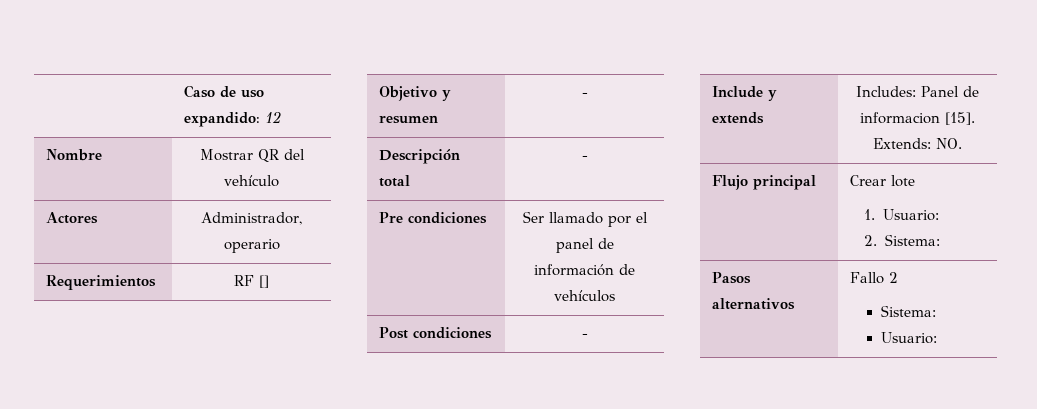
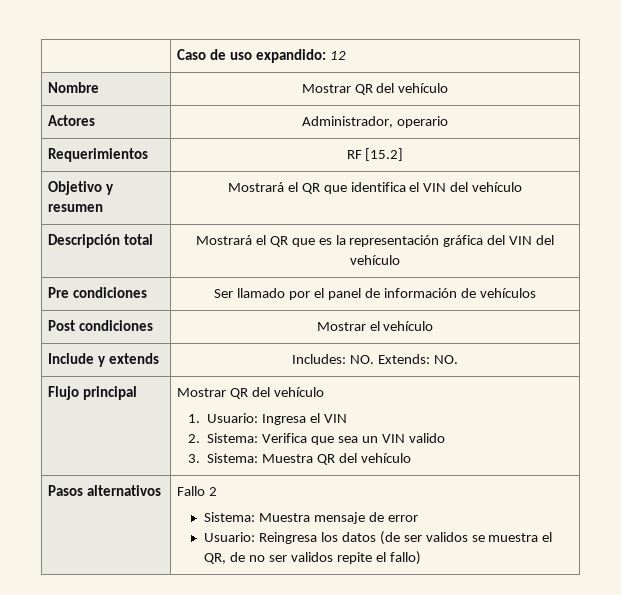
- Requerimientos | RF []
+ Requerimientos | RF [15.2]
- Objetivo y resumen | -
- Descripción total | -
+ Objetivo y resumen | Mostrará el QR que identifica el VIN del vehículo
+ Descripción total | Mostrará el QR que es la representación gráfica del VIN del vehículo
- Post condiciones | -
+ Post condiciones | Mostrar el vehículo
- Include y extends | Includes: Panel de informacion [15]. Extends: NO.
+ Include y extends | Includes: NO. Extends: NO.
- Flujo principal | Crear lote
- 1. Usuario:
- 2. Sistema:
+ Flujo principal | Mostrar QR del vehículo
+ 1. Usuario: Ingresa el VIN
+ 2. Sistema: Verifica que sea un VIN valido
+ 3. Sistema: Muestra QR del vehículo
  Pasos alternativos | Fallo 2
- Sistema:
- Usuario:
+ Sistema: Muestra mensaje de error
+ Usuario: Reingresa los datos (de ser validos se muestra el QR, de no ser validos repite el fallo)

